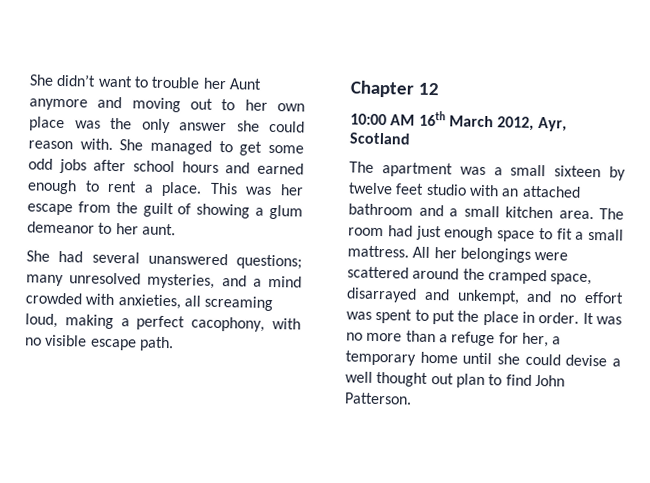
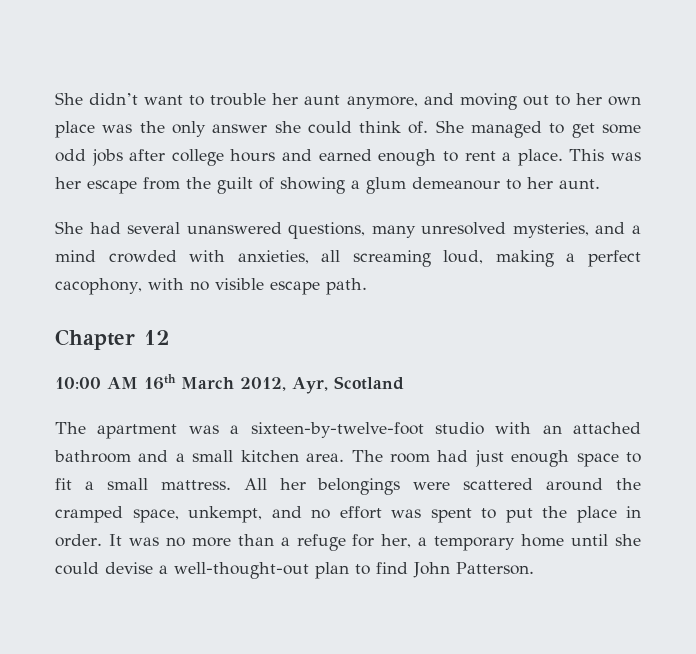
- She didn’t want to trouble her Aunt anymore and moving out to her own place was the only answer she could reason with.
+ She didn’t want to trouble her aunt anymore, and moving out to her own place was the only answer she could think of.
- She managed to get some odd jobs after school hours and earned enough to rent a place.
+ She managed to get some odd jobs after college hours and earned enough to rent a place.
- This was her escape from the guilt of showing a glum demeanor to her aunt.
+ This was her escape from the guilt of showing a glum demeanour to her aunt.
- She had several unanswered questions; many unresolved mysteries, and a mind crowded with anxieties, all screaming loud, making a perfect cacophony, with no visible escape path.
+ She had several unanswered questions, many unresolved mysteries, and a mind crowded with anxieties, all screaming loud, making a perfect cacophony, with no visible escape path.
- The apartment was a small sixteen by twelve feet studio with an attached bathroom and a small kitchen area.
+ The apartment was a sixteen-by-twelve-foot studio with an attached bathroom and a small kitchen area.
- All her belongings were scattered around the cramped space, disarrayed and unkempt, and no effort was spent to put the place in order.
+ All her belongings were scattered around the cramped space, unkempt, and no effort was spent to put the place in order.
- It was no more than a refuge for her, a temporary home until she could devise a well thought out plan to find John Patterson.
+ It was no more than a refuge for her, a temporary home until she could devise a well-thought-out plan to find John Patterson.

